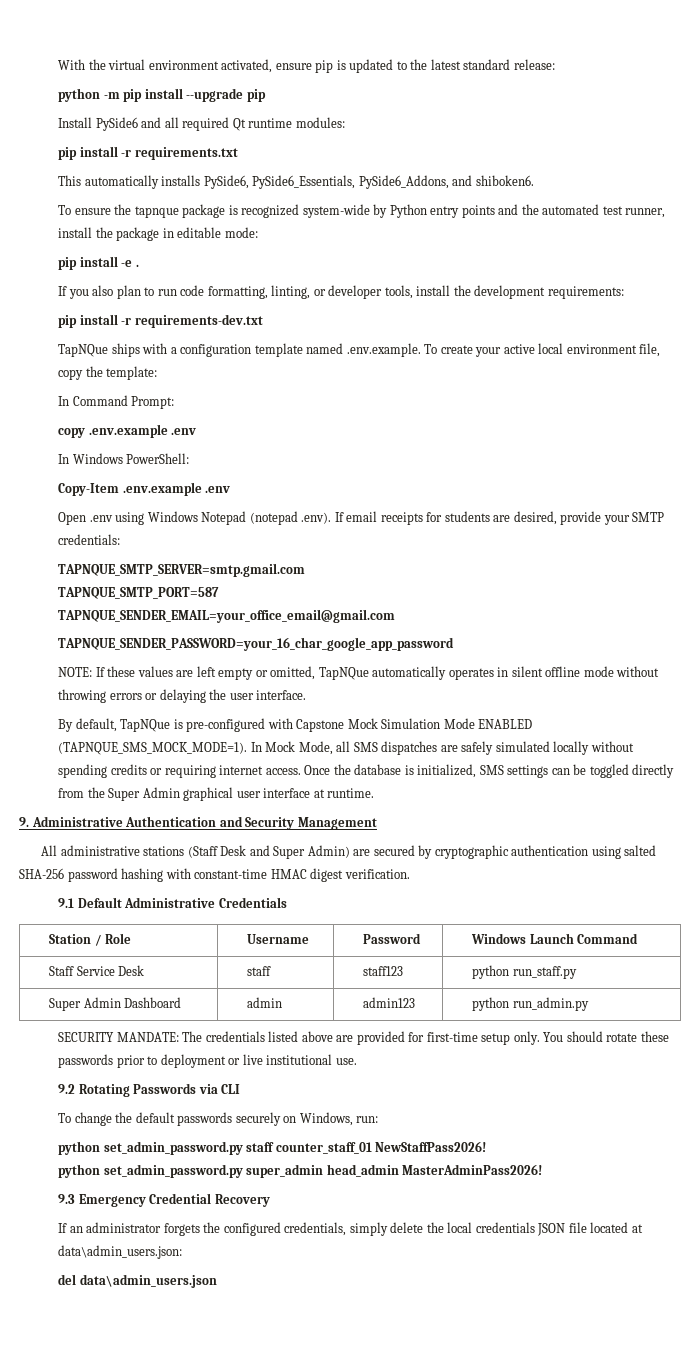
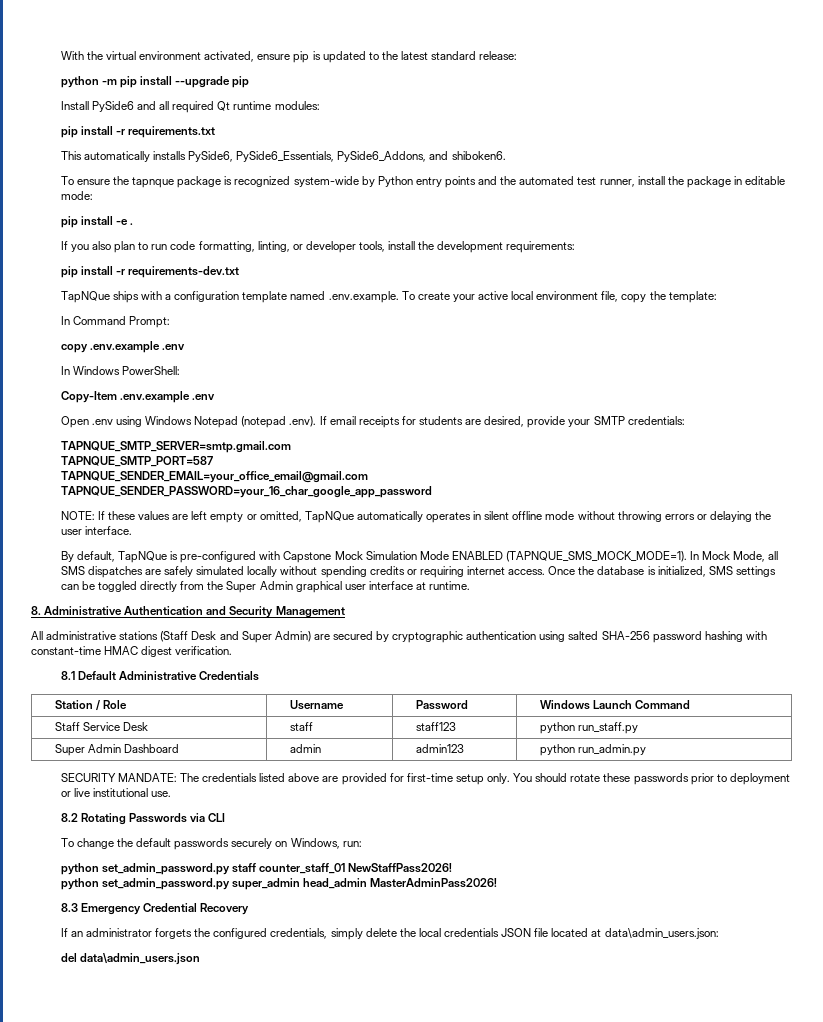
- 9. Administrative Authentication and Security Management
+ 8. Administrative Authentication and Security Management
- 9.1 Default Administrative Credentials
+ 8.1 Default Administrative Credentials
- 9.2 Rotating Passwords via CLI
+ 8.2 Rotating Passwords via CLI
- 9.3 Emergency Credential Recovery
+ 8.3 Emergency Credential Recovery

